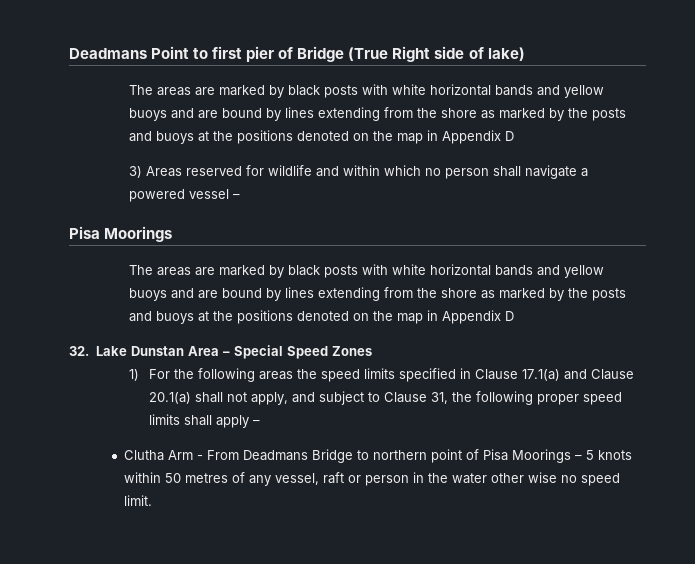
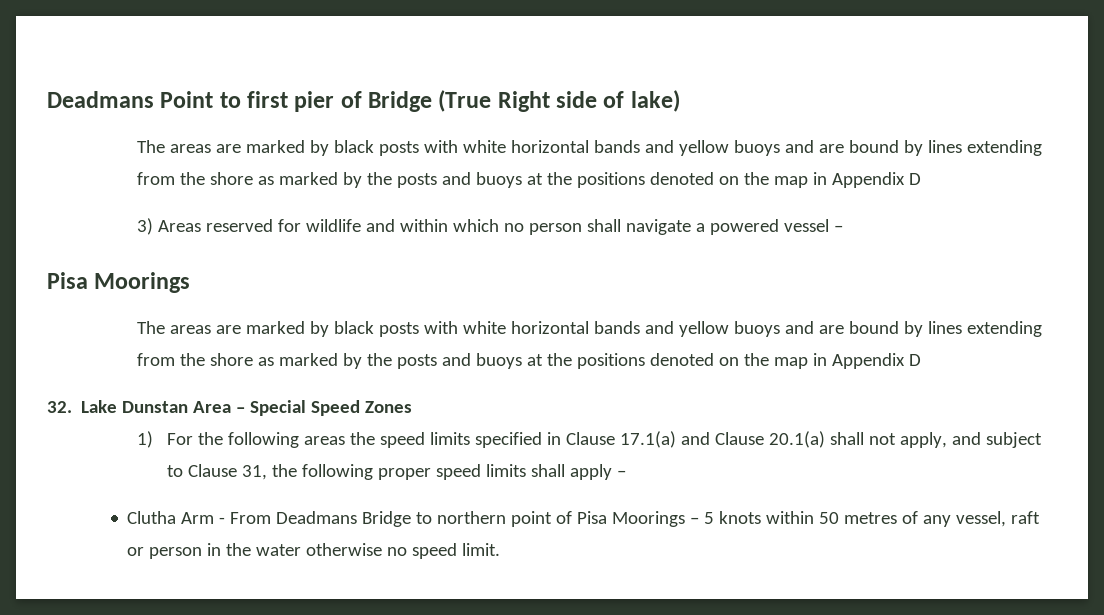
- Clutha Arm - From Deadmans Bridge to northern point of Pisa Moorings – 5 knots within 50 metres of any vessel, raft or person in the water other wise no speed limit.
+ Clutha Arm - From Deadmans Bridge to northern point of Pisa Moorings – 5 knots within 50 metres of any vessel, raft or person in the water otherwise no speed limit.

